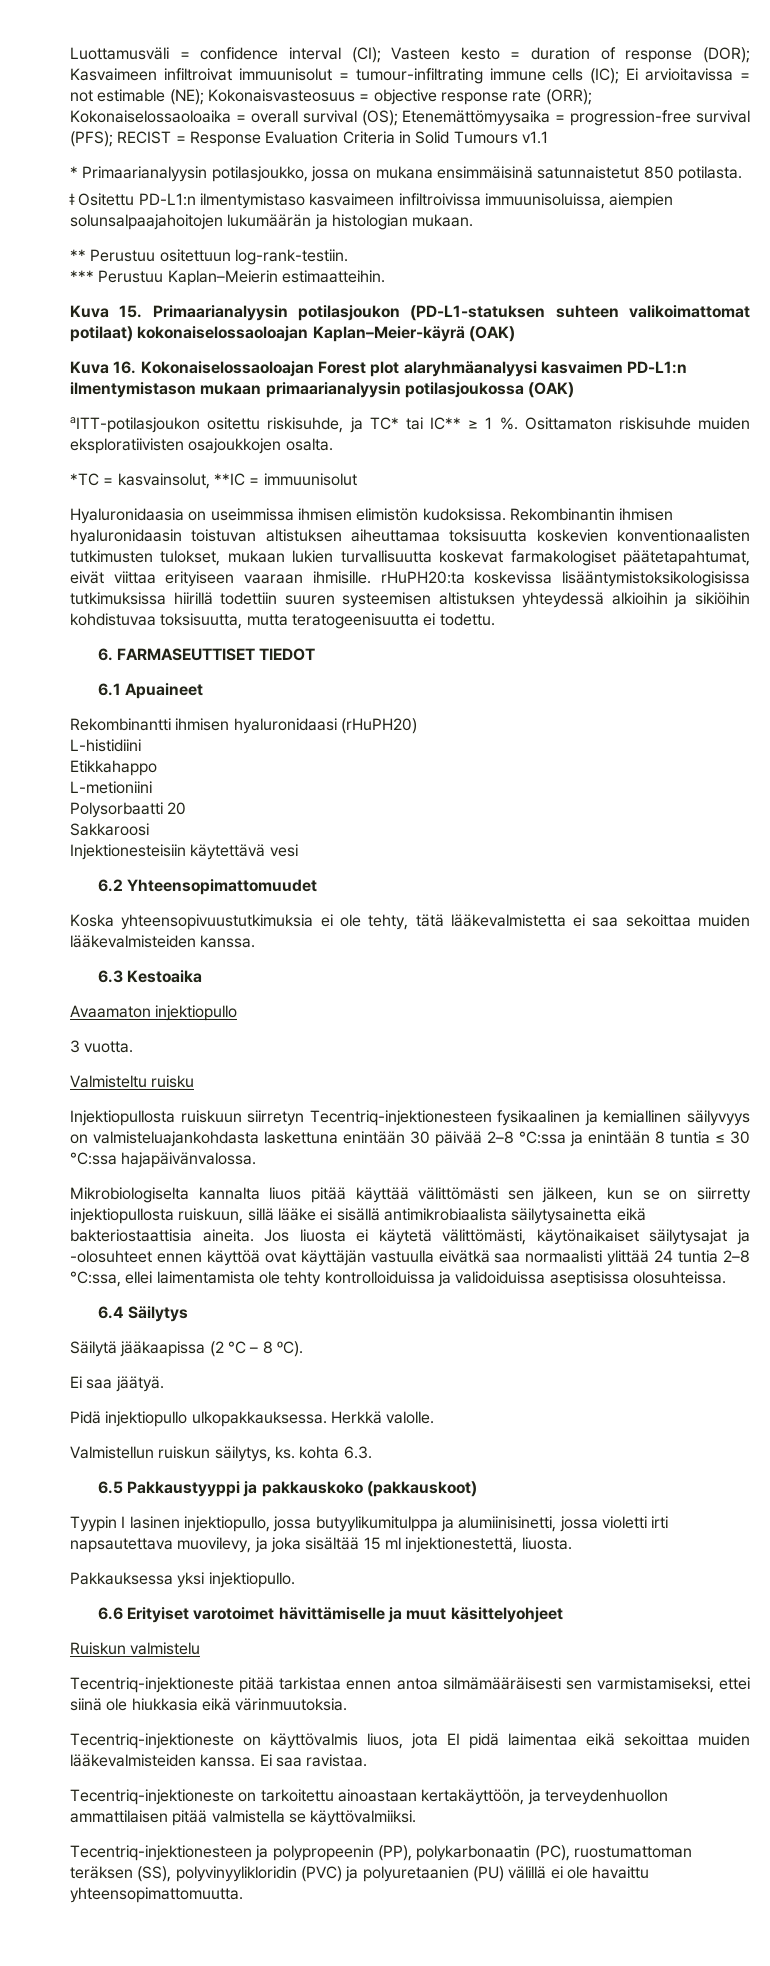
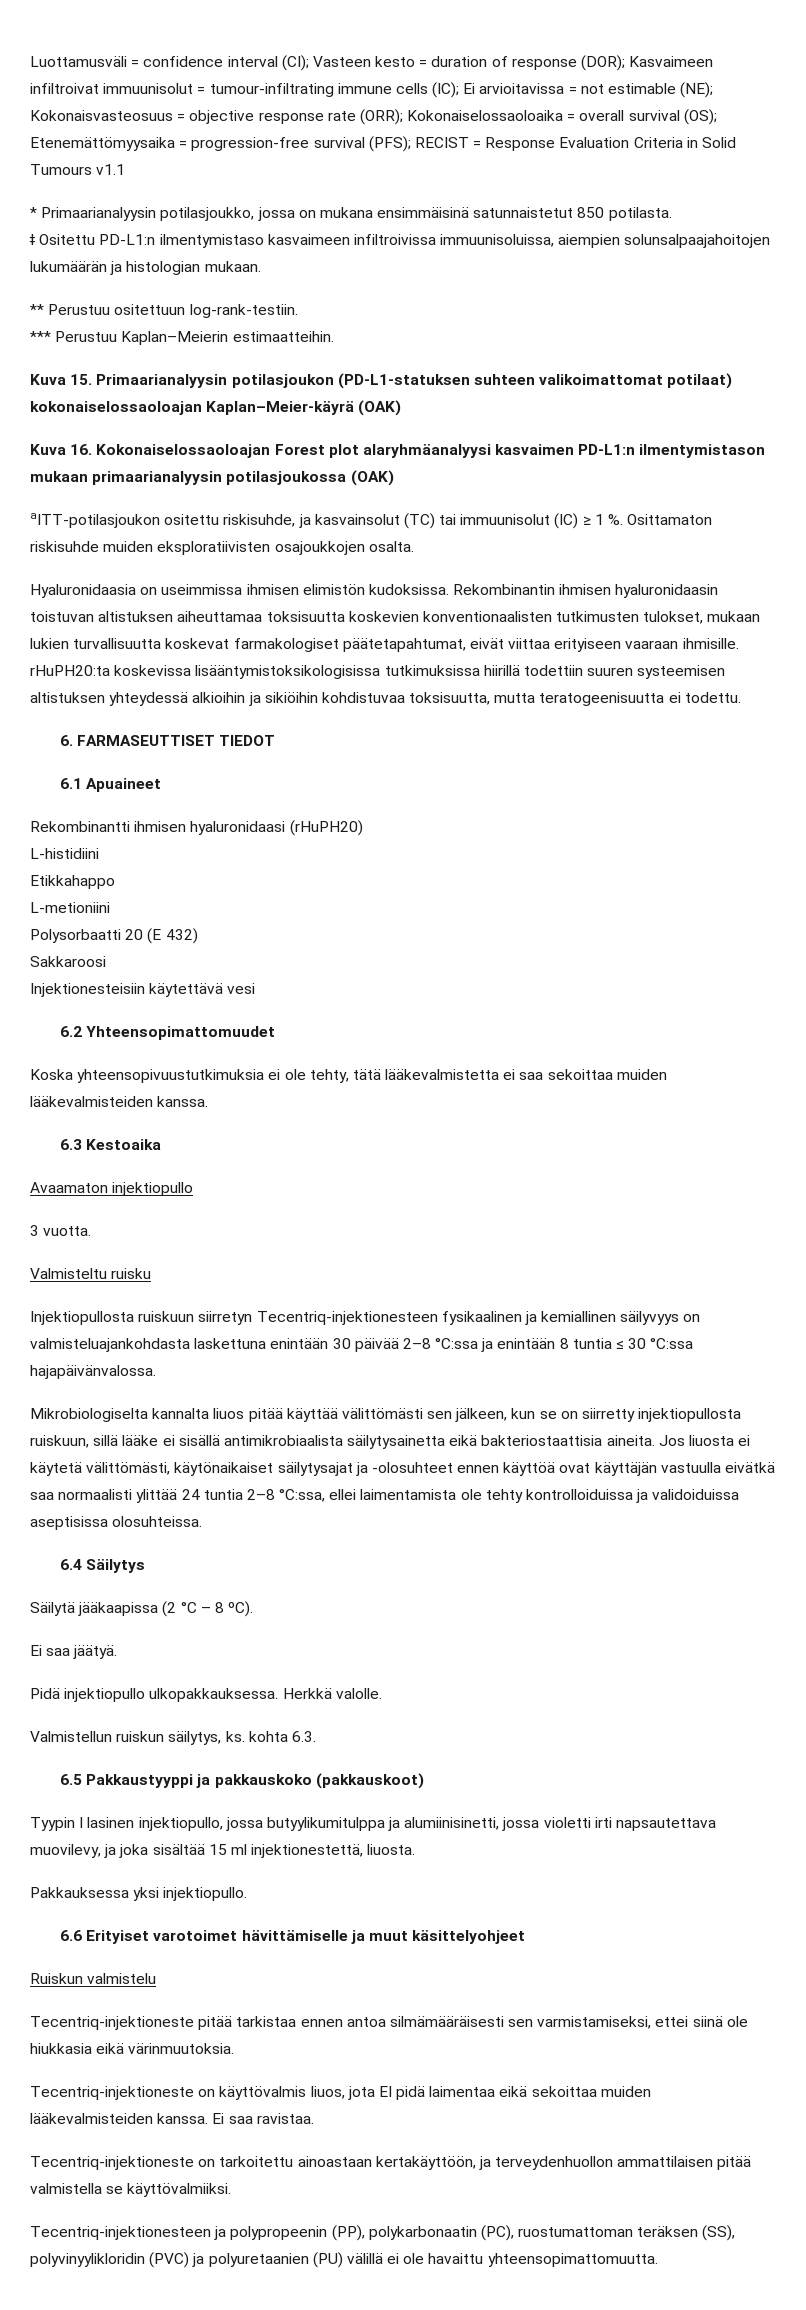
- aITT-potilasjoukon ositettu riskisuhde, ja TC* tai IC** ≥ 1 %.
+ aITT-potilasjoukon ositettu riskisuhde, ja kasvainsolut (TC) tai immuunisolut (IC) ≥ 1 %.
- *TC = kasvainsolut, **IC = immuunisolut
- Polysorbaatti 20
+ Polysorbaatti 20 (E 432)

